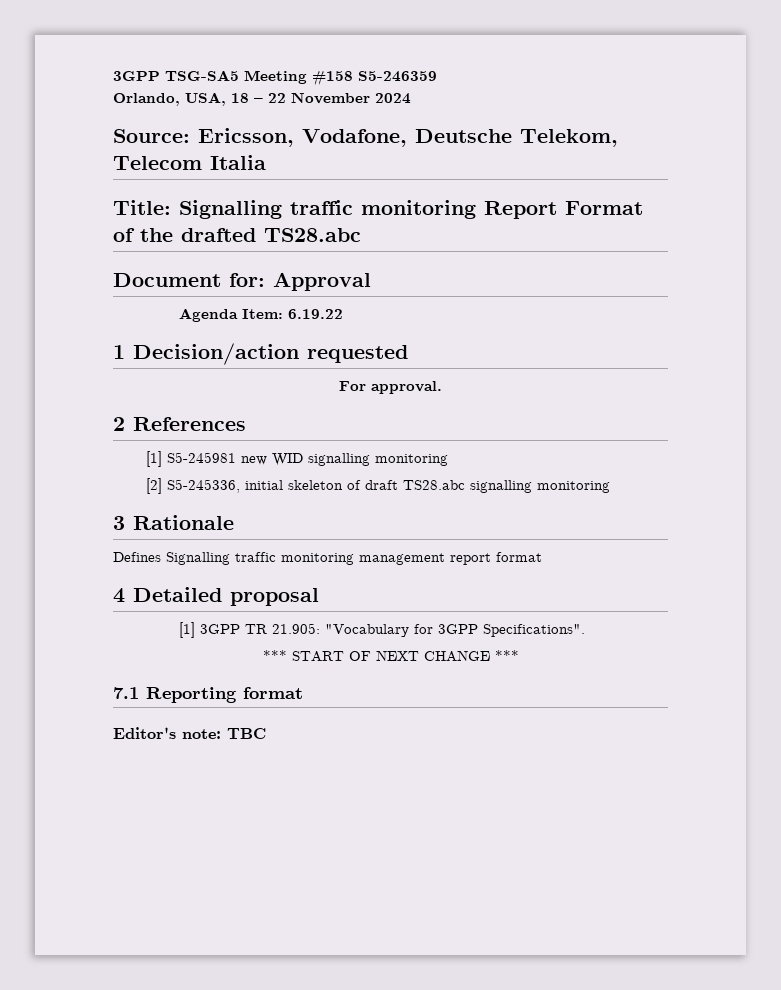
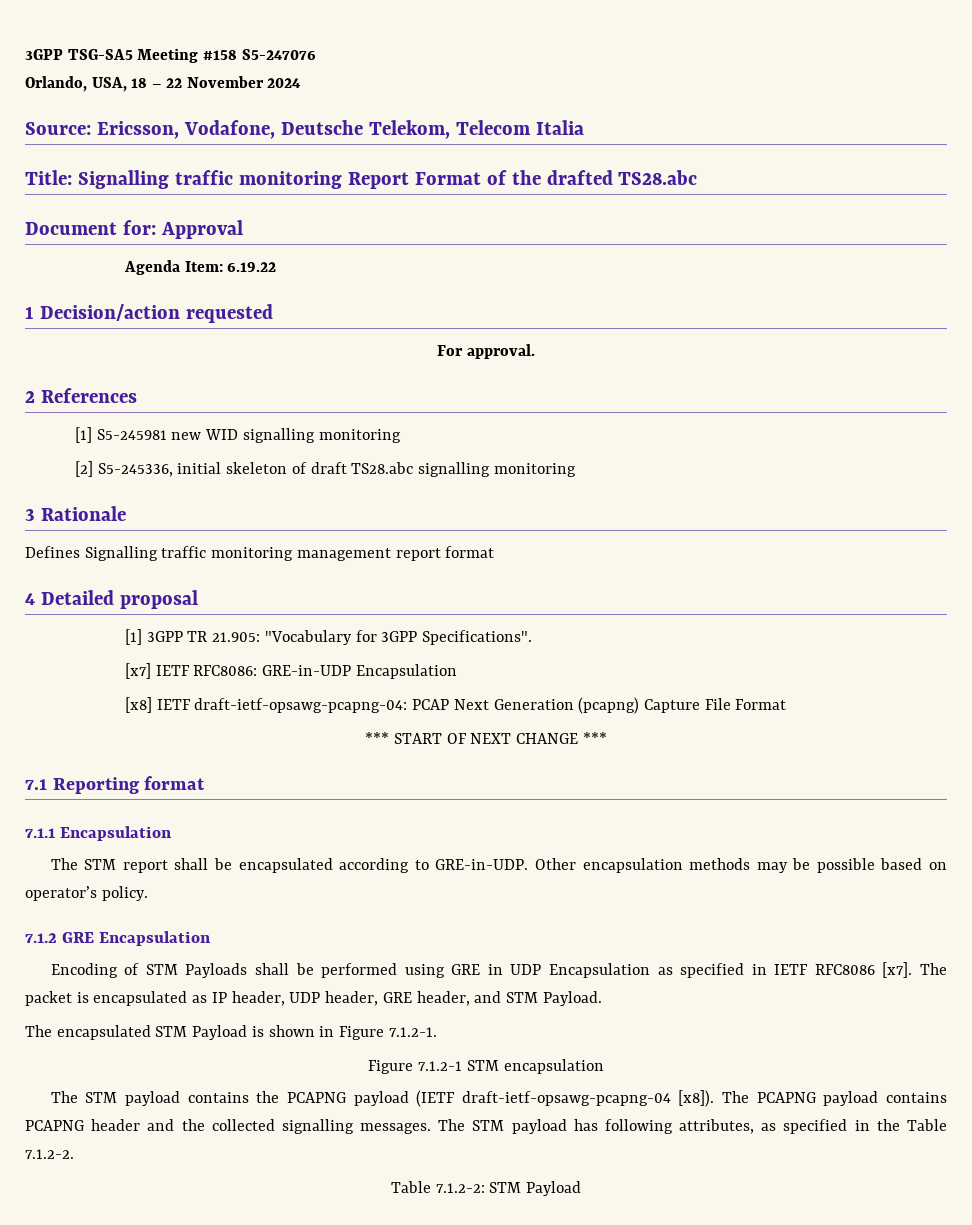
- 3GPP TSG-SA5 Meeting #158 S5-246359
+ 3GPP TSG-SA5 Meeting #158 S5-247076
+ [x7] IETF RFC8086: GRE-in-UDP Encapsulation
+ [x8] IETF draft-ietf-opsawg-pcapng-04: PCAP Next Generation (pcapng) Capture File Format
- Editor's note: TBC
+ 7.1.1 Encapsulation
+ The STM report shall be encapsulated according to GRE-in-UDP. Other encapsulation methods may be possible based on operator’s policy.
+ 7.1.2 GRE Encapsulation
+ Encoding of STM Payloads shall be performed using GRE in UDP Encapsulation as specified in IETF RFC8086 [x7]. The packet is encapsulated as IP header, UDP header, GRE header, and STM Payload.
+ The encapsulated STM Payload is shown in Figure 7.1.2-1.
+ Figure 7.1.2-1 STM encapsulation
+ The STM payload contains the PCAPNG payload (IETF draft-ietf-opsawg-pcapng-04 [x8]). The PCAPNG payload contains PCAPNG header and the collected signalling messages. The STM payload has following attributes, as specified in the Table 7.1.2-2.
+ Table 7.1.2-2: STM Payload

